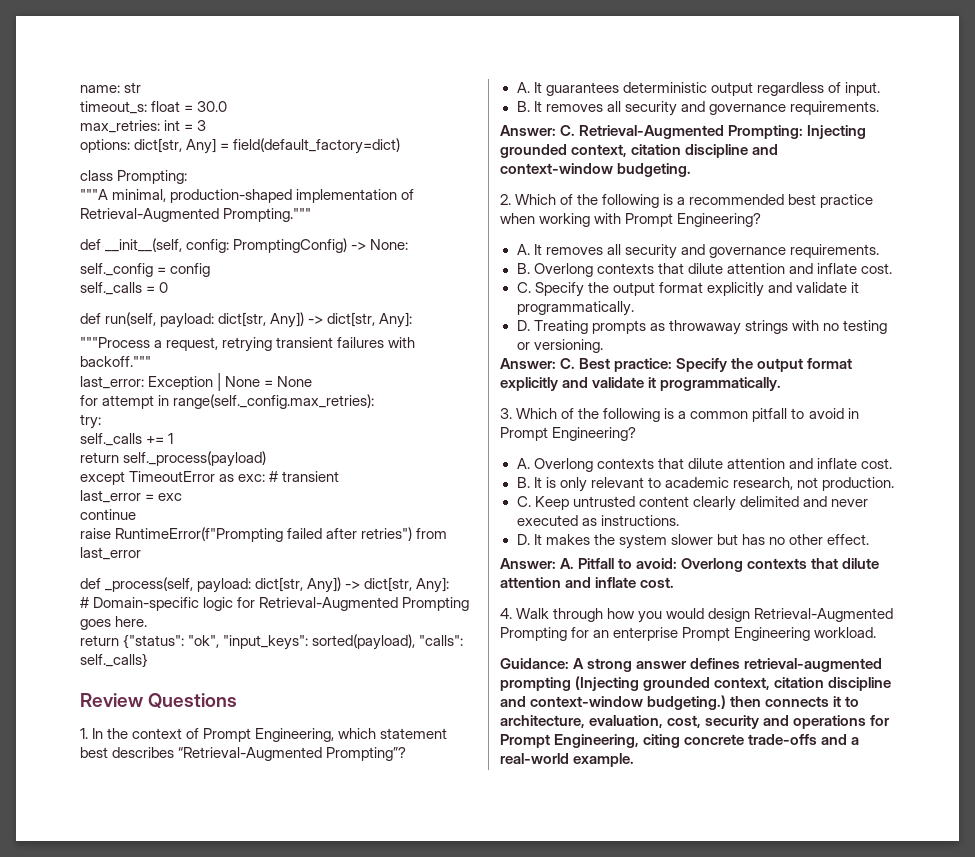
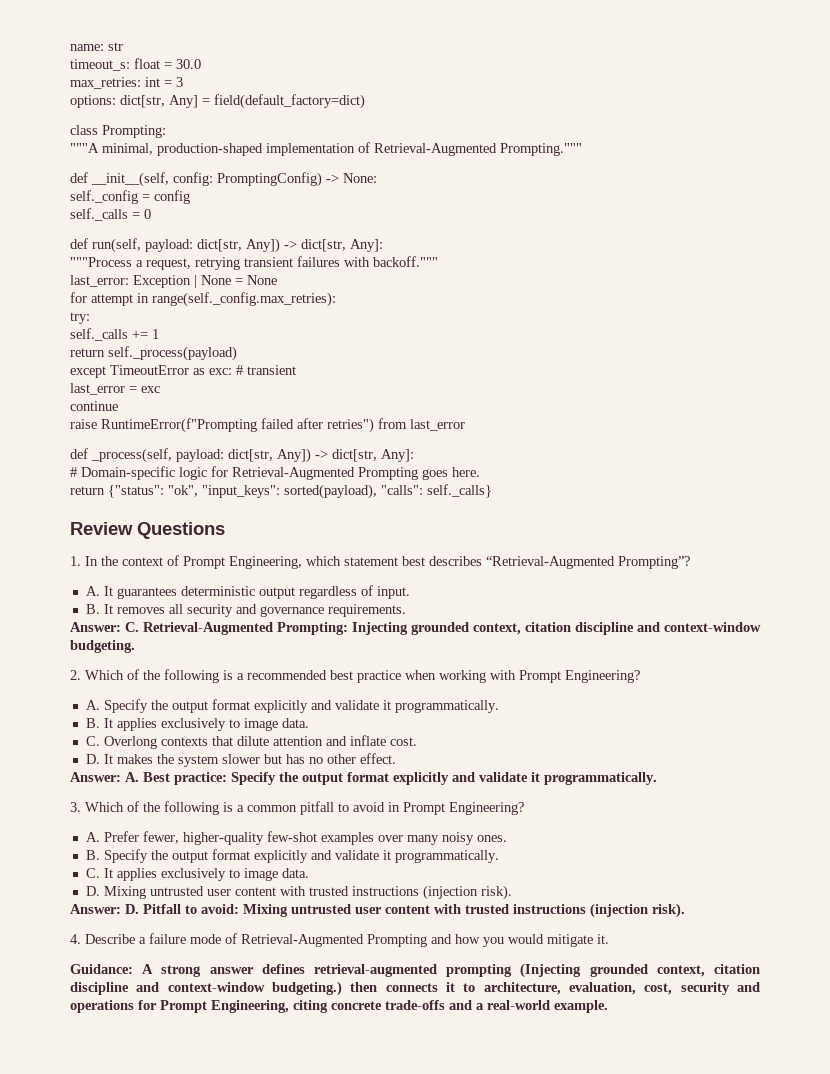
- A. It removes all security and governance requirements.
- B. Overlong contexts that dilute attention and inflate cost.
- C. Specify the output format explicitly and validate it programmatically.
- D. Treating prompts as throwaway strings with no testing or versioning.
- Answer: C. Best practice: Specify the output format explicitly and validate it programmatically.
+ A. Specify the output format explicitly and validate it programmatically.
+ B. It applies exclusively to image data.
+ C. Overlong contexts that dilute attention and inflate cost.
+ D. It makes the system slower but has no other effect.
+ Answer: A. Best practice: Specify the output format explicitly and validate it programmatically.
- A. Overlong contexts that dilute attention and inflate cost.
- B. It is only relevant to academic research, not production.
- C. Keep untrusted content clearly delimited and never executed as instructions.
- D. It makes the system slower but has no other effect.
- Answer: A. Pitfall to avoid: Overlong contexts that dilute attention and inflate cost.
- 4. Walk through how you would design Retrieval-Augmented Prompting for an enterprise Prompt Engineering workload.
+ A. Prefer fewer, higher-quality few-shot examples over many noisy ones.
+ B. Specify the output format explicitly and validate it programmatically.
+ C. It applies exclusively to image data.
+ D. Mixing untrusted user content with trusted instructions (injection risk).
+ Answer: D. Pitfall to avoid: Mixing untrusted user content with trusted instructions (injection risk).
+ 4. Describe a failure mode of Retrieval-Augmented Prompting and how you would mitigate it.

